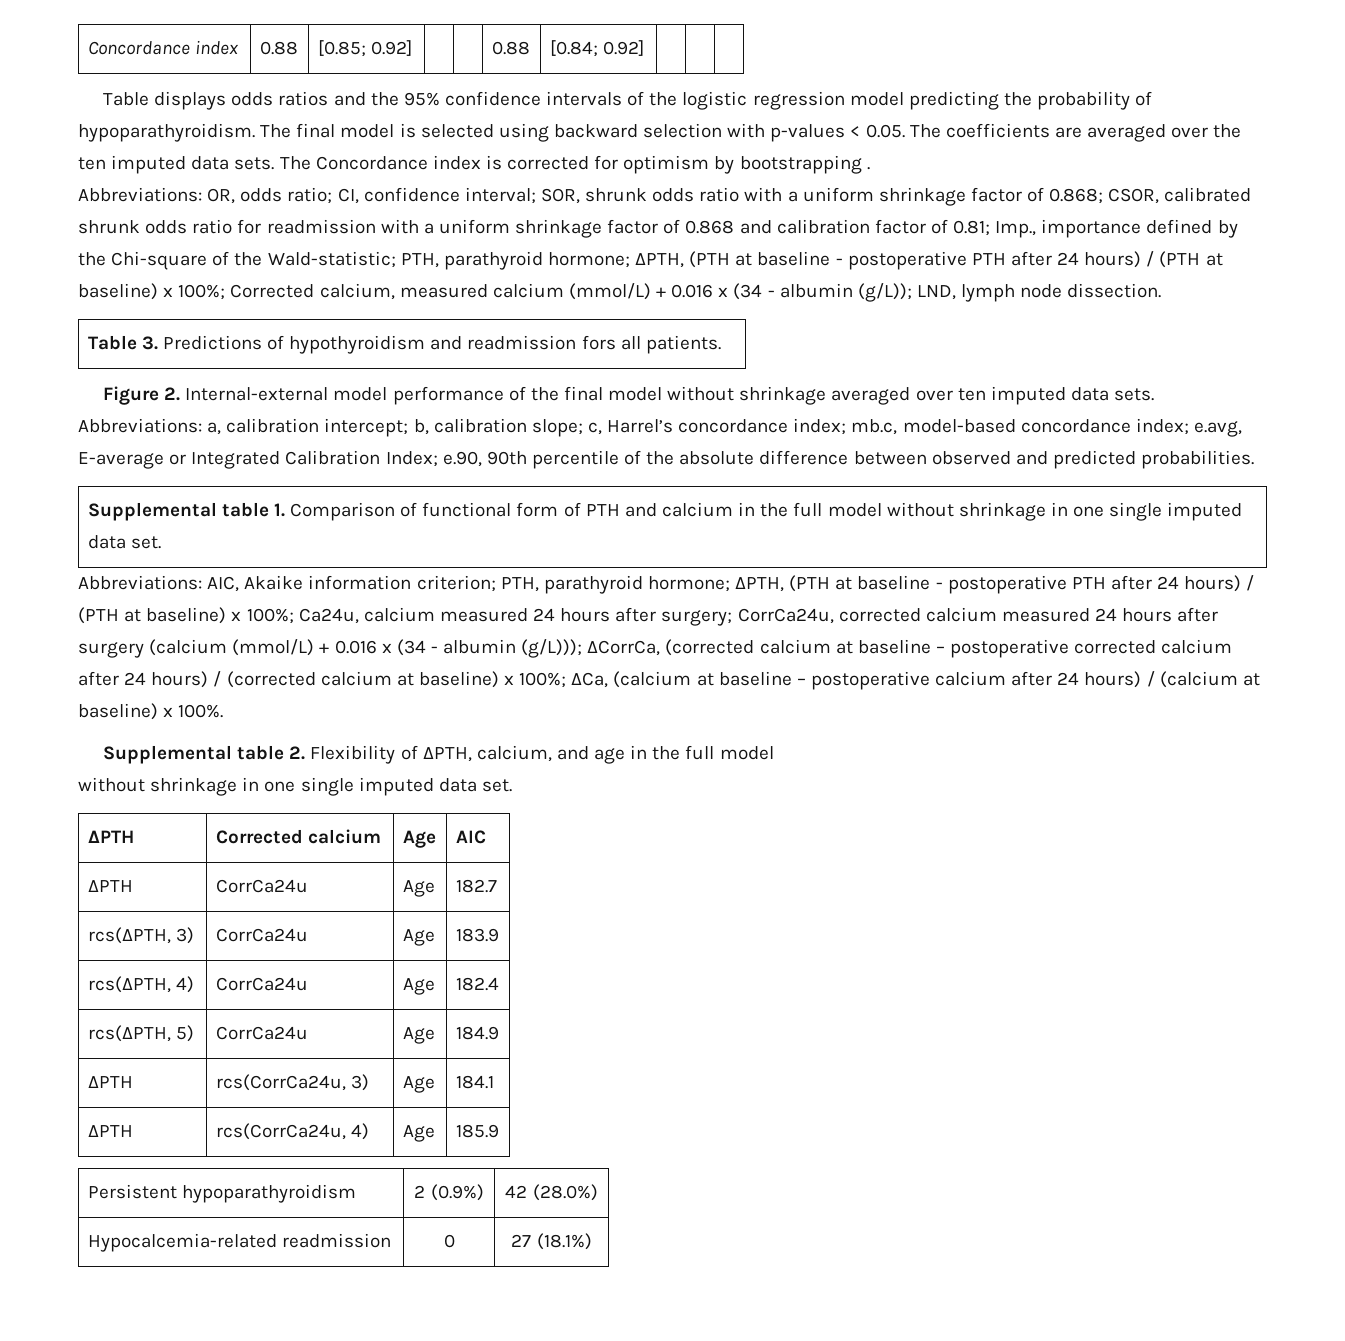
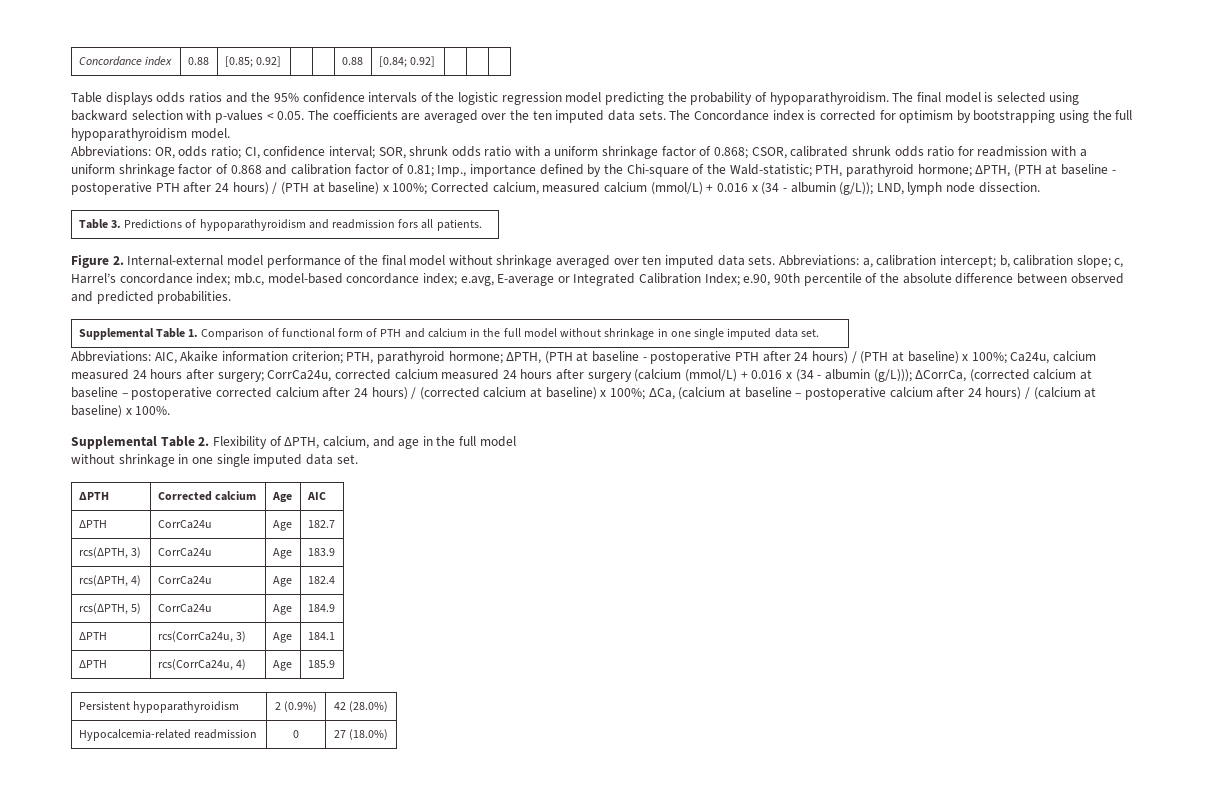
- The Concordance index is corrected for optimism by bootstrapping .
+ The Concordance index is corrected for optimism by bootstrapping using the full hypoparathyroidism model.
- Table 3. Predictions of hypothyroidism and readmission fors all patients.
+ Table 3. Predictions of hypoparathyroidism and readmission fors all patients.
- Supplemental table 1. Comparison of functional form of PTH and calcium in the full model without shrinkage in one single imputed data set.
+ Supplemental Table 1. Comparison of functional form of PTH and calcium in the full model without shrinkage in one single imputed data set.
- Supplemental table 2. Flexibility of ΔPTH, calcium, and age in the full model
+ Supplemental Table 2. Flexibility of ΔPTH, calcium, and age in the full model
- Hypocalcemia-related readmission | 0 | 27 (18.1%)
+ Hypocalcemia-related readmission | 0 | 27 (18.0%)

